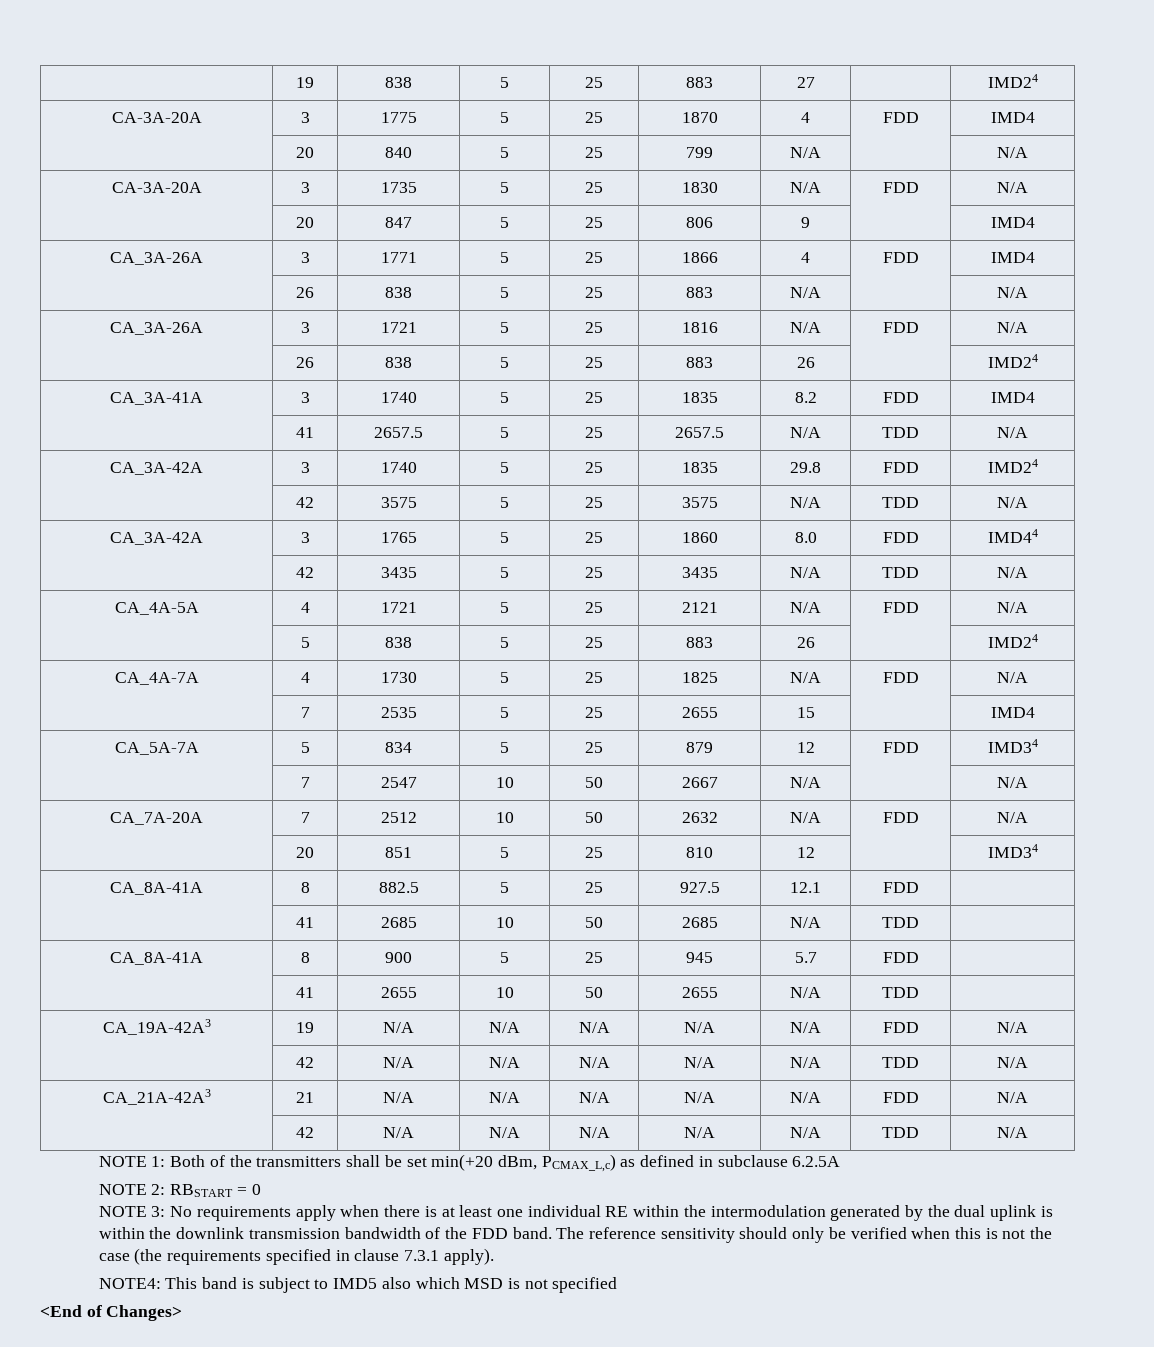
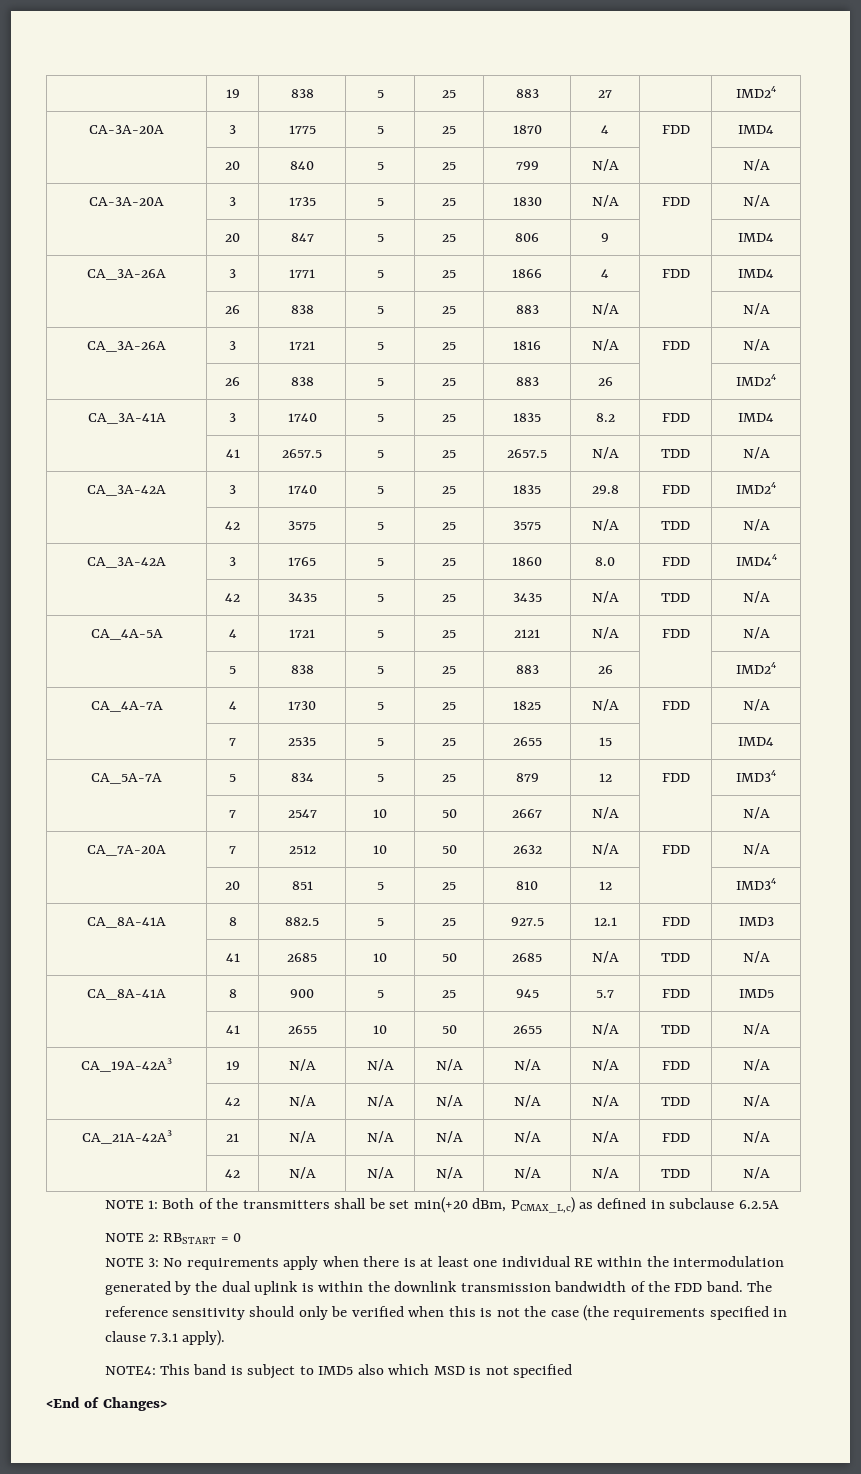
- CA_8A-41A | 8 | 882.5 | 5 | 25 | 927.5 | 12.1 | FDD |
+ CA_8A-41A | 8 | 882.5 | 5 | 25 | 927.5 | 12.1 | FDD | IMD3
- | 41 | 2685 | 10 | 50 | 2685 | N/A | TDD |
+ | 41 | 2685 | 10 | 50 | 2685 | N/A | TDD | N/A
- CA_8A-41A | 8 | 900 | 5 | 25 | 945 | 5.7 | FDD |
+ CA_8A-41A | 8 | 900 | 5 | 25 | 945 | 5.7 | FDD | IMD5
- | 41 | 2655 | 10 | 50 | 2655 | N/A | TDD |
+ | 41 | 2655 | 10 | 50 | 2655 | N/A | TDD | N/A

